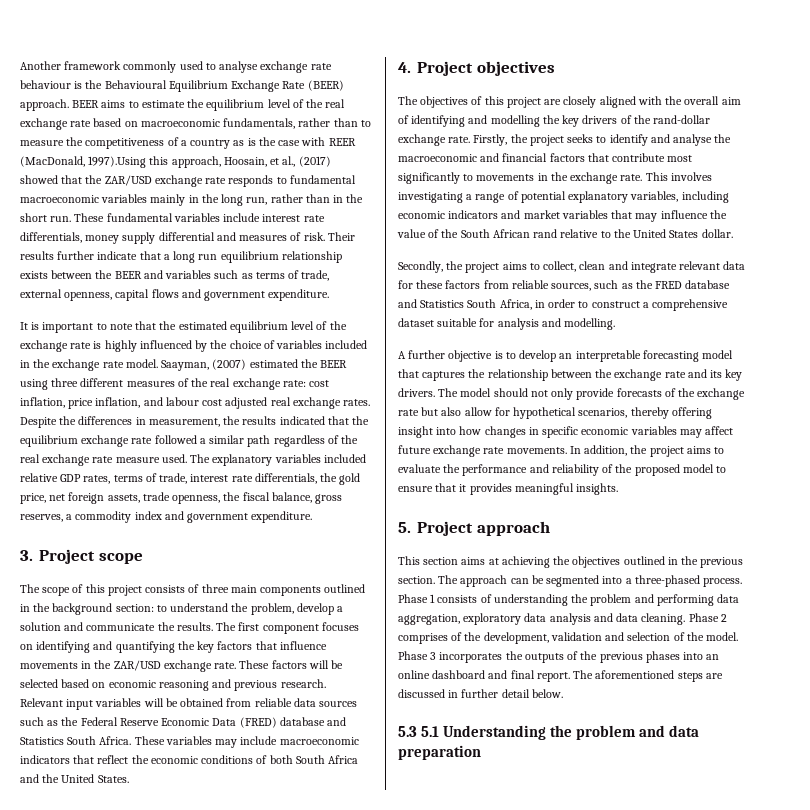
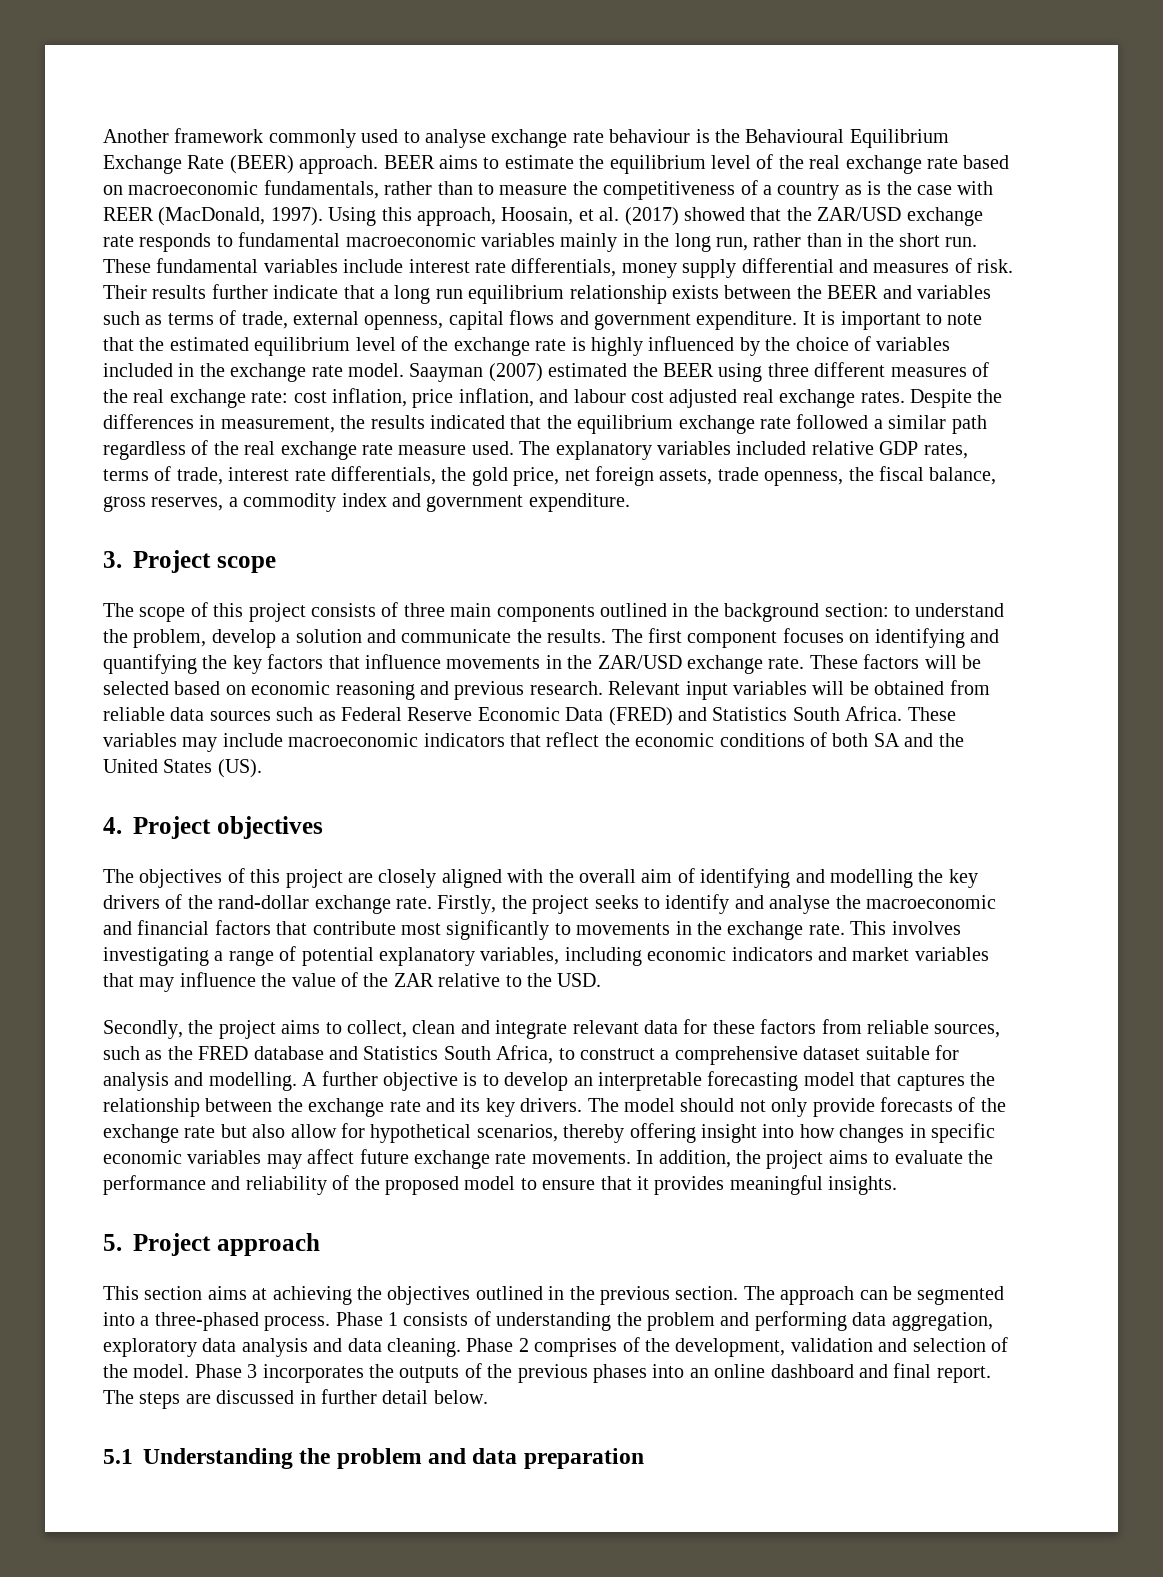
- BEER aims to estimate the equilibrium level of the real exchange rate based on macroeconomic fundamentals, rather than to measure the competitiveness of a country as is the case with REER (MacDonald, 1997).Using this approach, Hoosain, et al., (2017) showed that the ZAR/USD exchange rate responds to fundamental macroeconomic variables mainly in the long run, rather than in the short run.
+ BEER aims to estimate the equilibrium level of the real exchange rate based on macroeconomic fundamentals, rather than to measure the competitiveness of a country as is the case with REER (MacDonald, 1997). Using this approach, Hoosain, et al. (2017) showed that the ZAR/USD exchange rate responds to fundamental macroeconomic variables mainly in the long run, rather than in the short run.
- Their results further indicate that a long run equilibrium relationship exists between the BEER and variables such as terms of trade, external openness, capital flows and government expenditure.
- It is important to note that the estimated equilibrium level of the exchange rate is highly influenced by the choice of variables included in the exchange rate model.
+ Their results further indicate that a long run equilibrium relationship exists between the BEER and variables such as terms of trade, external openness, capital flows and government expenditure. It is important to note that the estimated equilibrium level of the exchange rate is highly influenced by the choice of variables included in the exchange rate model.
- Saayman, (2007) estimated the BEER using three different measures of the real exchange rate: cost inflation, price inflation, and labour cost adjusted real exchange rates.
+ Saayman (2007) estimated the BEER using three different measures of the real exchange rate: cost inflation, price inflation, and labour cost adjusted real exchange rates.
- Relevant input variables will be obtained from reliable data sources such as the Federal Reserve Economic Data (FRED) database and Statistics South Africa.
+ Relevant input variables will be obtained from reliable data sources such as Federal Reserve Economic Data (FRED) and Statistics South Africa.
- These variables may include macroeconomic indicators that reflect the economic conditions of both South Africa and the United States.
+ These variables may include macroeconomic indicators that reflect the economic conditions of both SA and the United States (US).
- This involves investigating a range of potential explanatory variables, including economic indicators and market variables that may influence the value of the South African rand relative to the United States dollar.
+ This involves investigating a range of potential explanatory variables, including economic indicators and market variables that may influence the value of the ZAR relative to the USD.
- Secondly, the project aims to collect, clean and integrate relevant data for these factors from reliable sources, such as the FRED database and Statistics South Africa, in order to construct a comprehensive dataset suitable for analysis and modelling.
- A further objective is to develop an interpretable forecasting model that captures the relationship between the exchange rate and its key drivers.
+ Secondly, the project aims to collect, clean and integrate relevant data for these factors from reliable sources, such as the FRED database and Statistics South Africa, to construct a comprehensive dataset suitable for analysis and modelling. A further objective is to develop an interpretable forecasting model that captures the relationship between the exchange rate and its key drivers.
- The aforementioned steps are discussed in further detail below.
+ The steps are discussed in further detail below.
- 5.3 5.1 Understanding the problem and data preparation
+ 5.1 Understanding the problem and data preparation

